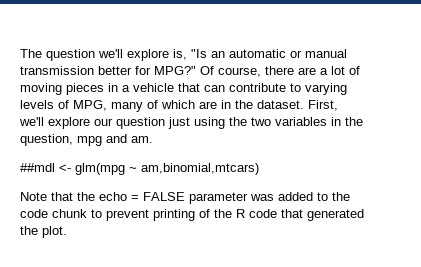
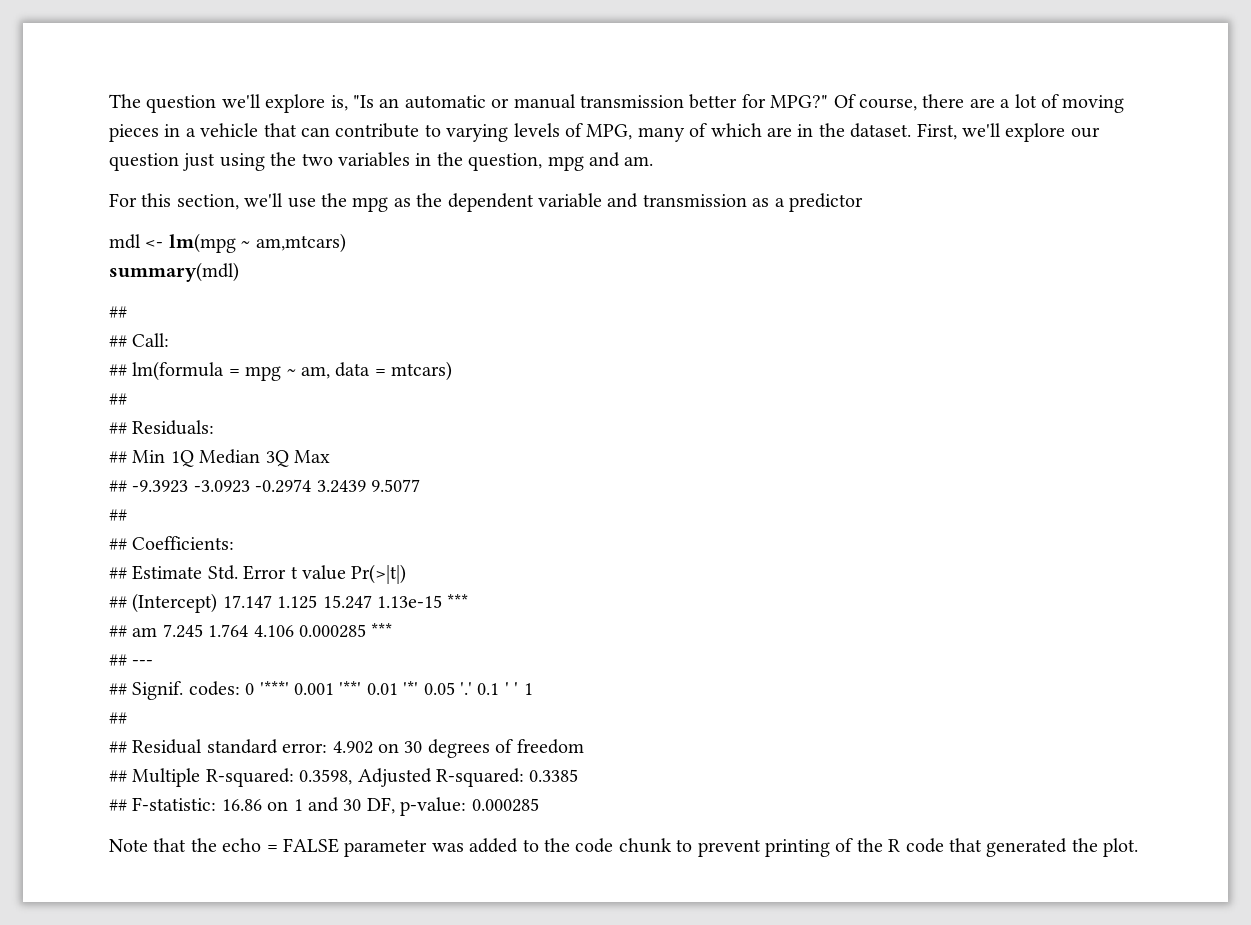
- ##mdl <- glm(mpg ~ am,binomial,mtcars)
+ For this section, we'll use the mpg as the dependent variable and transmission as a predictor
+ mdl <- lm(mpg ~ am,mtcars)
+ summary(mdl)
+ ##
+ ## Call:
+ ## lm(formula = mpg ~ am, data = mtcars)
+ ##
+ ## Residuals:
+ ## Min 1Q Median 3Q Max
+ ## -9.3923 -3.0923 -0.2974 3.2439 9.5077
+ ##
+ ## Coefficients:
+ ## Estimate Std. Error t value Pr(>|t|)
+ ## (Intercept) 17.147 1.125 15.247 1.13e-15 ***
+ ## am 7.245 1.764 4.106 0.000285 ***
+ ## ---
+ ## Signif. codes: 0 '***' 0.001 '**' 0.01 '*' 0.05 '.' 0.1 ' ' 1
+ ##
+ ## Residual standard error: 4.902 on 30 degrees of freedom
+ ## Multiple R-squared: 0.3598, Adjusted R-squared: 0.3385
+ ## F-statistic: 16.86 on 1 and 30 DF, p-value: 0.000285

